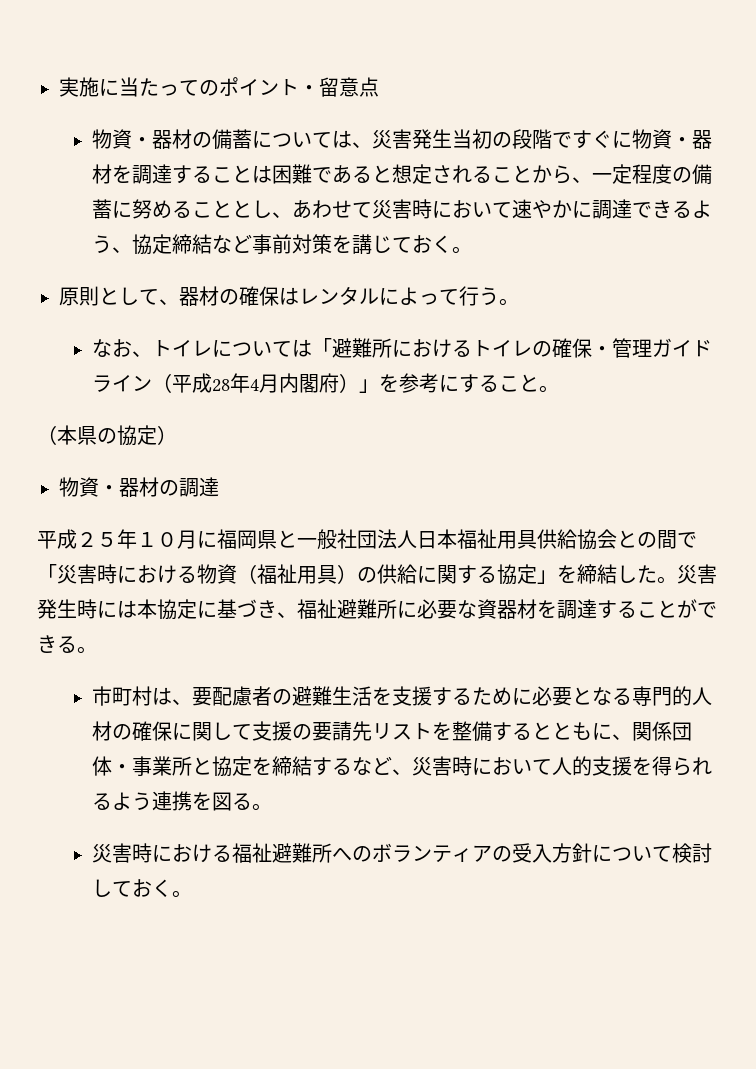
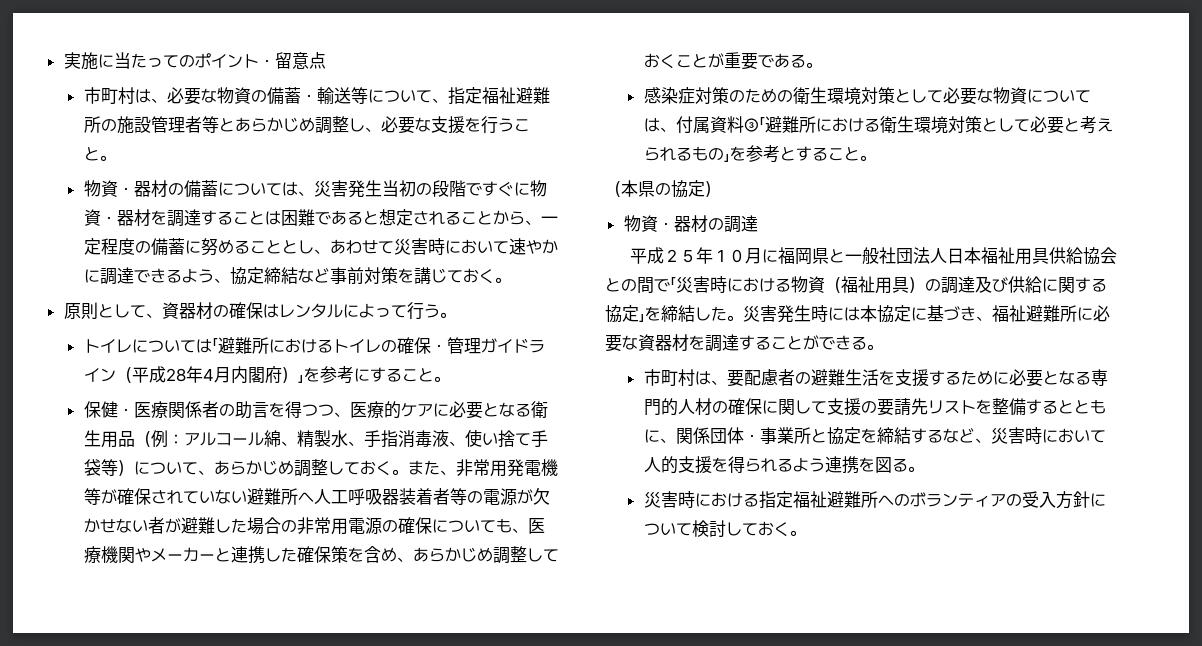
+ 市町村は、必要な物資の備蓄・輸送等について、指定福祉避難所の施設管理者等とあらかじめ調整し、必要な支援を行うこと。
- 原則として、器材の確保はレンタルによって行う。
+ 原則として、資器材の確保はレンタルによって行う。
- なお、トイレについては「避難所におけるトイレの確保・管理ガイドライン（平成28年4月内閣府）」を参考にすること。
+ トイレについては「避難所におけるトイレの確保・管理ガイドライン（平成28年4月内閣府）」を参考にすること。
+ 保健・医療関係者の助言を得つつ、医療的ケアに必要となる衛生用品（例：アルコール綿、精製水、手指消毒液、使い捨て手袋等）について、あらかじめ調整しておく。また、非常用発電機等が確保されていない避難所へ人工呼吸器装着者等の電源が欠かせない者が避難した場合の非常用電源の確保についても、医療機関やメーカーと連携した確保策を含め、あらかじめ調整しておくことが重要である。
+ 感染症対策のための衛生環境対策として必要な物資については、付属資料③「避難所における衛生環境対策として必要と考えられるもの」を参考とすること。
- 平成２５年１０月に福岡県と一般社団法人日本福祉用具供給協会との間で「災害時における物資（福祉用具）の供給に関する協定」を締結した。
+ 平成２５年１０月に福岡県と一般社団法人日本福祉用具供給協会との間で「災害時における物資（福祉用具）の調達及び供給に関する協定」を締結した。
- 災害時における福祉避難所へのボランティアの受入方針について検討しておく。
+ 災害時における指定福祉避難所へのボランティアの受入方針について検討しておく。

